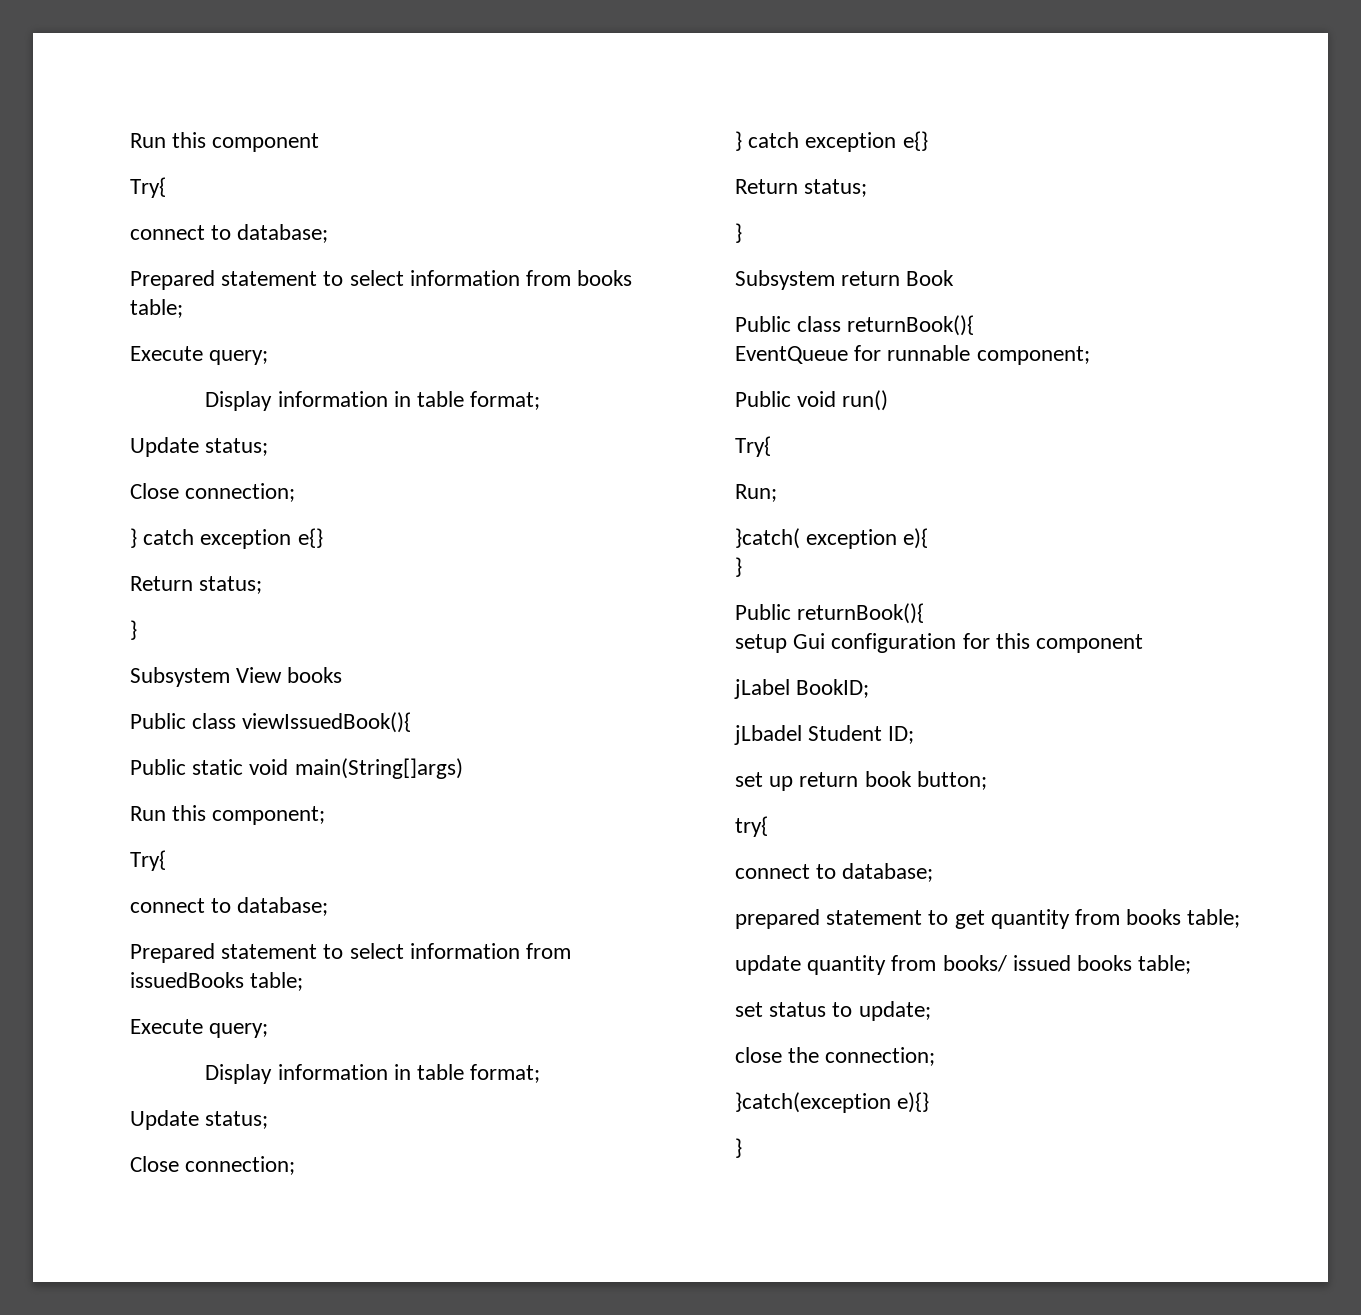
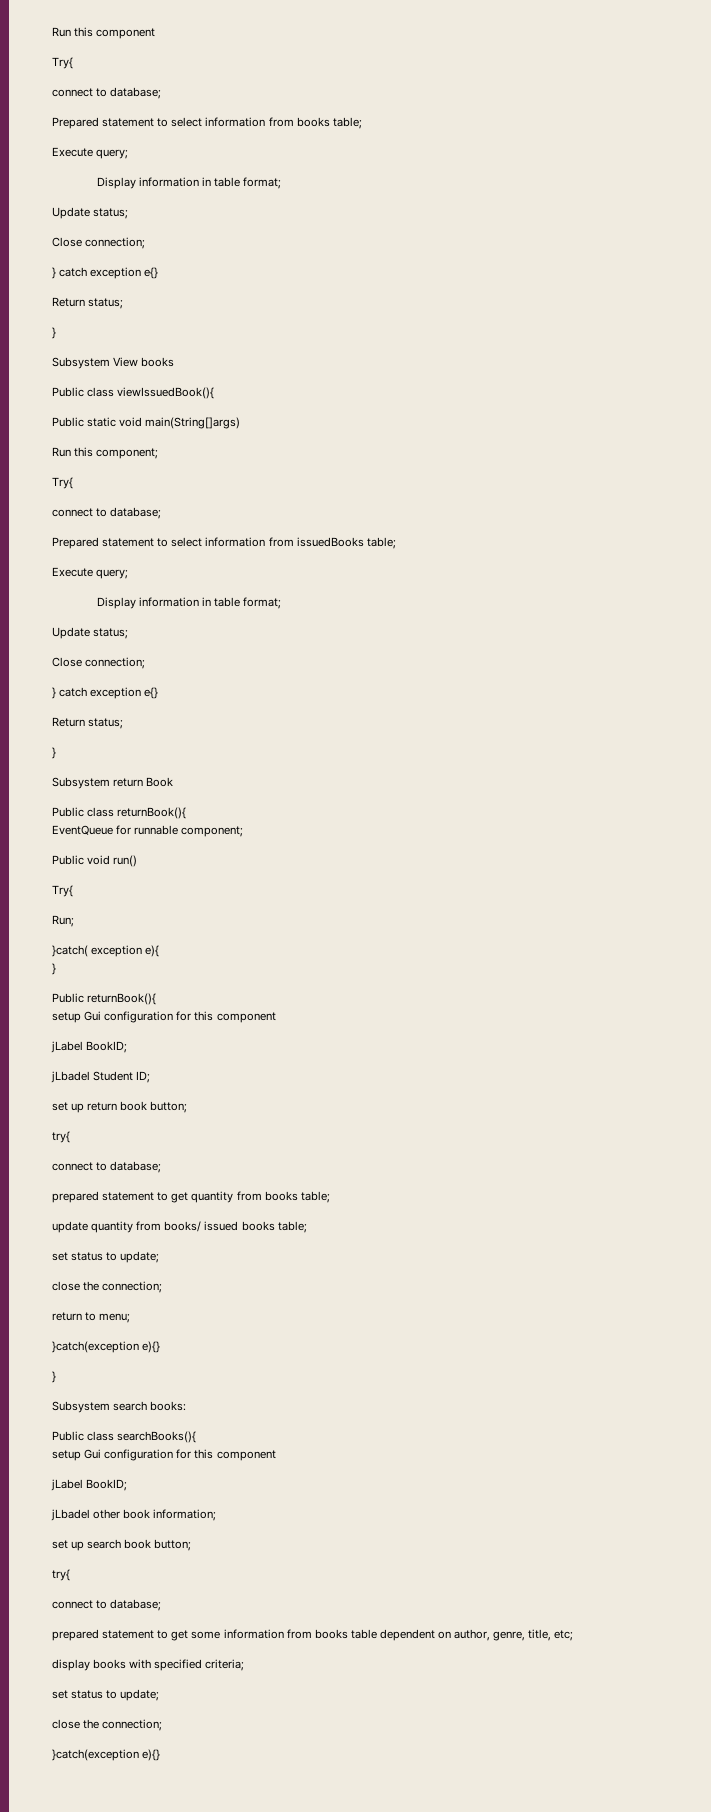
+ return to menu;
+ Subsystem search books:
+ Public class searchBooks(){
+ setup Gui configuration for this component
+ jLabel BookID;
+ jLbadel other book information;
+ set up search book button;
+ try{
+ connect to database;
+ prepared statement to get some information from books table dependent on author, genre, title, etc;
+ display books with specified criteria;
+ set status to update;
+ close the connection;
+ }catch(exception e){}

